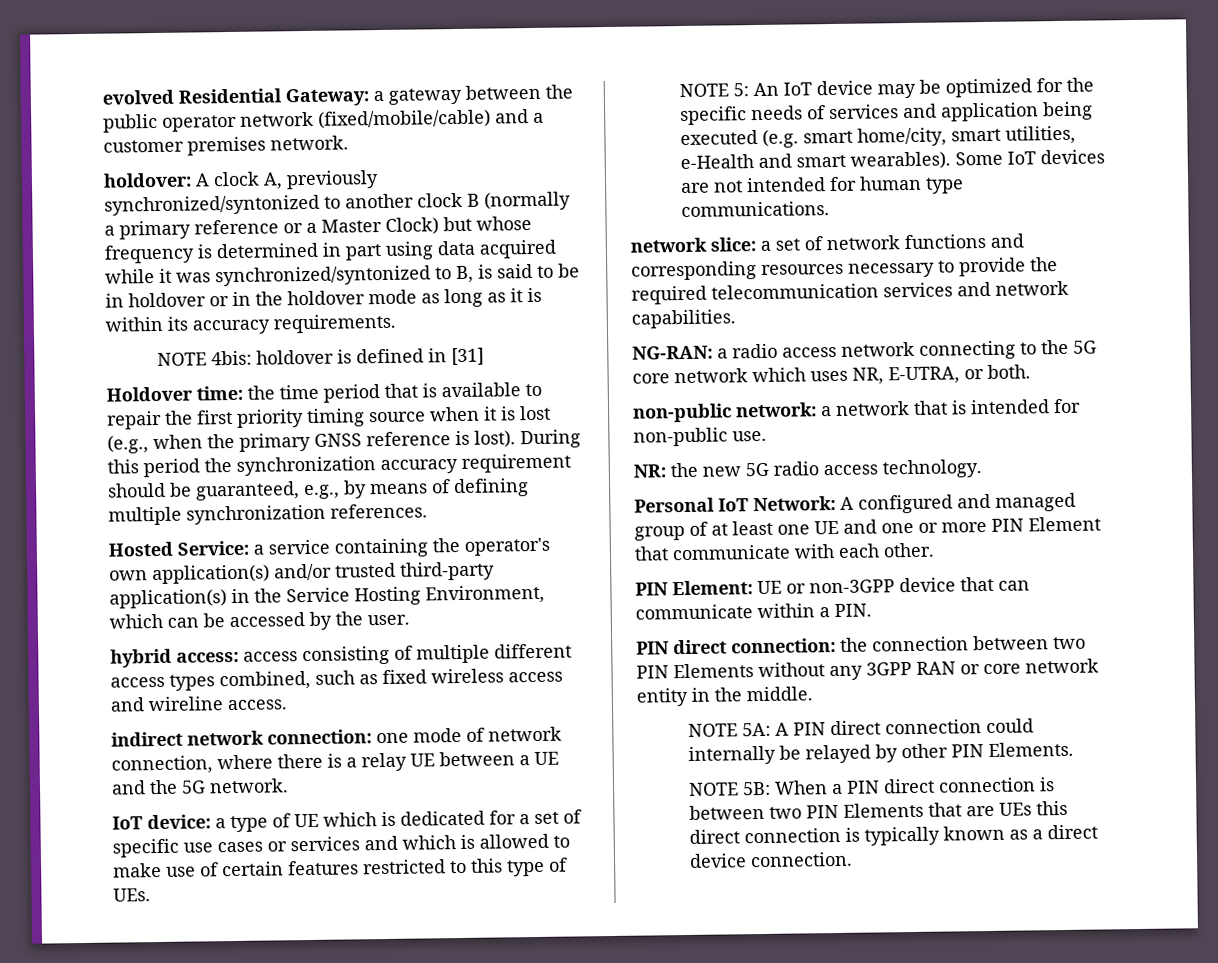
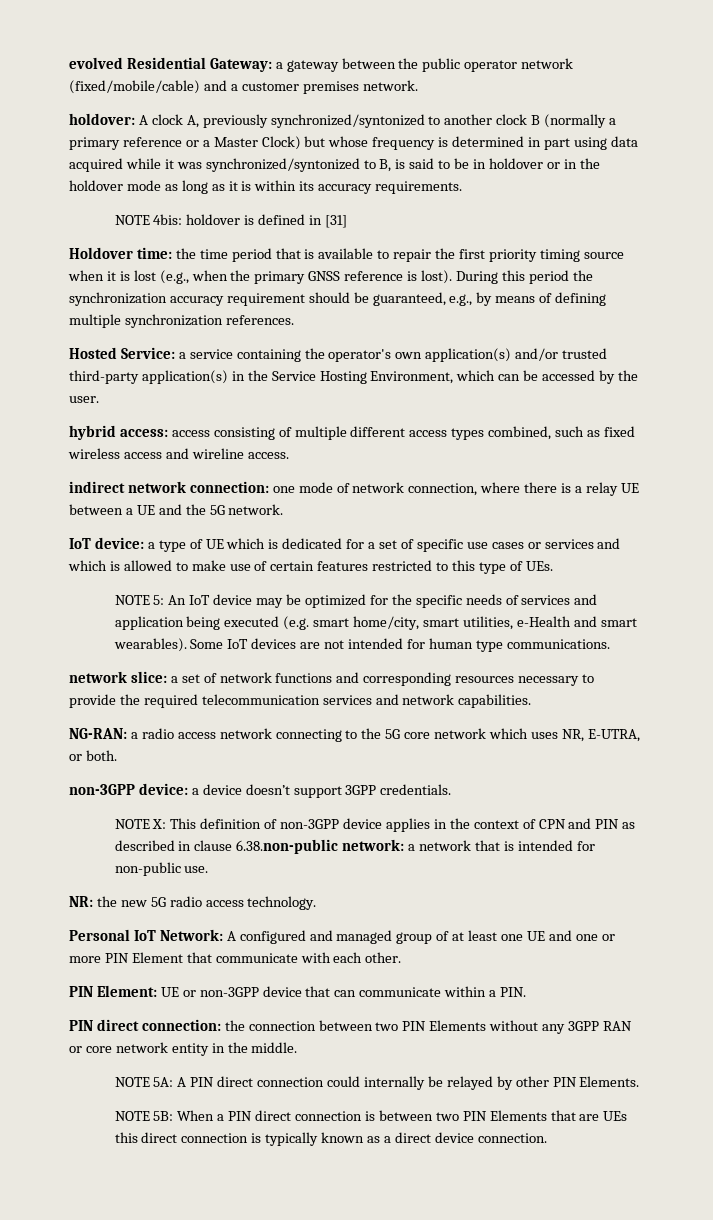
- non-public network: a network that is intended for non-public use.
+ non-3GPP device: a device doesn’t support 3GPP credentials.
+ NOTE X: This definition of non-3GPP device applies in the context of CPN and PIN as described in clause 6.38.non-public network: a network that is intended for non-public use.

